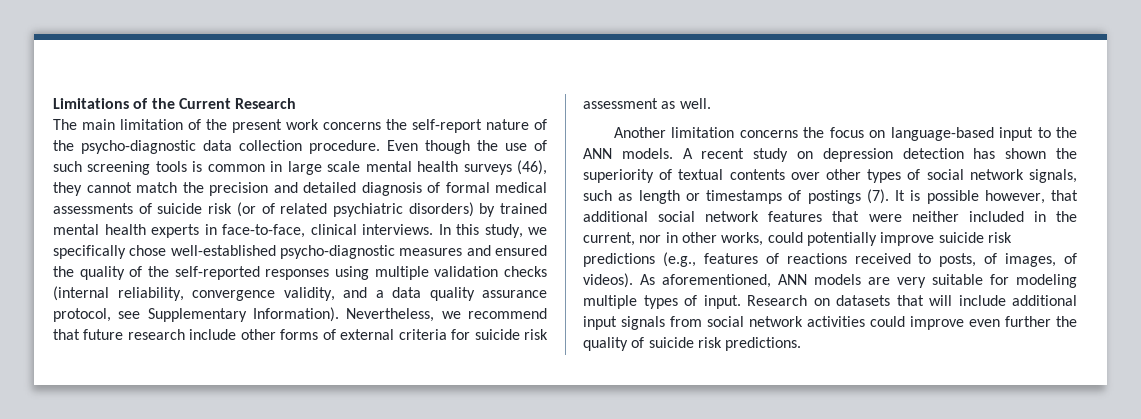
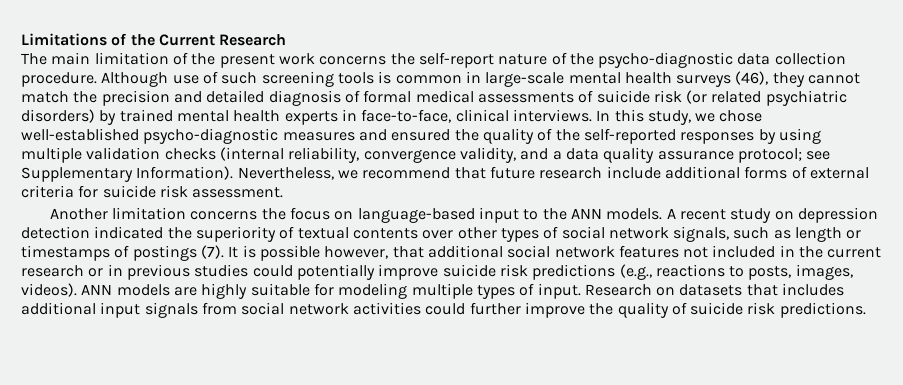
- Even though the use of such screening tools is common in large scale mental health surveys (46), they cannot match the precision and detailed diagnosis of formal medical assessments of suicide risk (or of related psychiatric disorders) by trained mental health experts in face-to-face, clinical interviews.
+ Although use of such screening tools is common in large-scale mental health surveys (46), they cannot match the precision and detailed diagnosis of formal medical assessments of suicide risk (or related psychiatric disorders) by trained mental health experts in face-to-face, clinical interviews.
- In this study, we specifically chose well-established psycho-diagnostic measures and ensured the quality of the self-reported responses using multiple validation checks (internal reliability, convergence validity, and a data quality assurance protocol, see Supplementary Information).
+ In this study, we chose well-established psycho-diagnostic measures and ensured the quality of the self-reported responses by using multiple validation checks (internal reliability, convergence validity, and a data quality assurance protocol; see Supplementary Information).
- Nevertheless, we recommend that future research include other forms of external criteria for suicide risk assessment as well.
+ Nevertheless, we recommend that future research include additional forms of external criteria for suicide risk assessment.
- A recent study on depression detection has shown the superiority of textual contents over other types of social network signals, such as length or timestamps of postings (7).
+ A recent study on depression detection indicated the superiority of textual contents over other types of social network signals, such as length or timestamps of postings (7).
- It is possible however, that additional social network features that were neither included in the current, nor in other works, could potentially improve suicide risk predictions (e.g., features of reactions received to posts, of images, of videos). As aforementioned, ANN models are very suitable for modeling multiple types of input.
+ It is possible however, that additional social network features not included in the current research or in previous studies could potentially improve suicide risk predictions (e.g., reactions to posts, images, videos). ANN models are highly suitable for modeling multiple types of input.
- Research on datasets that will include additional input signals from social network activities could improve even further the quality of suicide risk predictions.
+ Research on datasets that includes additional input signals from social network activities could further improve the quality of suicide risk predictions.

